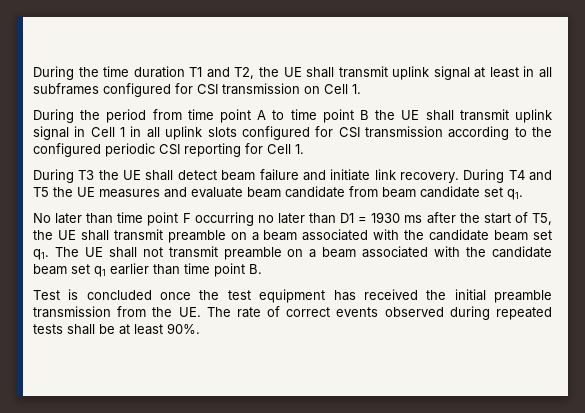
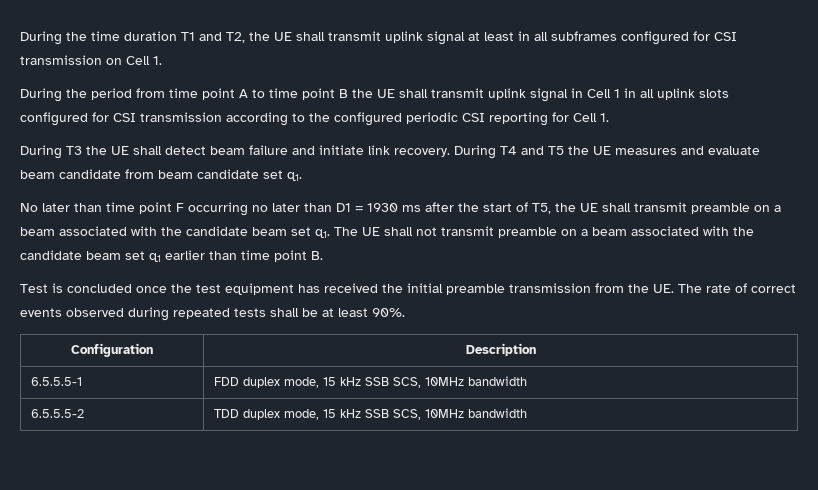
+ Configuration | Description
+ 6.5.5.5-1 | FDD duplex mode, 15 kHz SSB SCS, 10MHz bandwidth
+ 6.5.5.5-2 | TDD duplex mode, 15 kHz SSB SCS, 10MHz bandwidth

